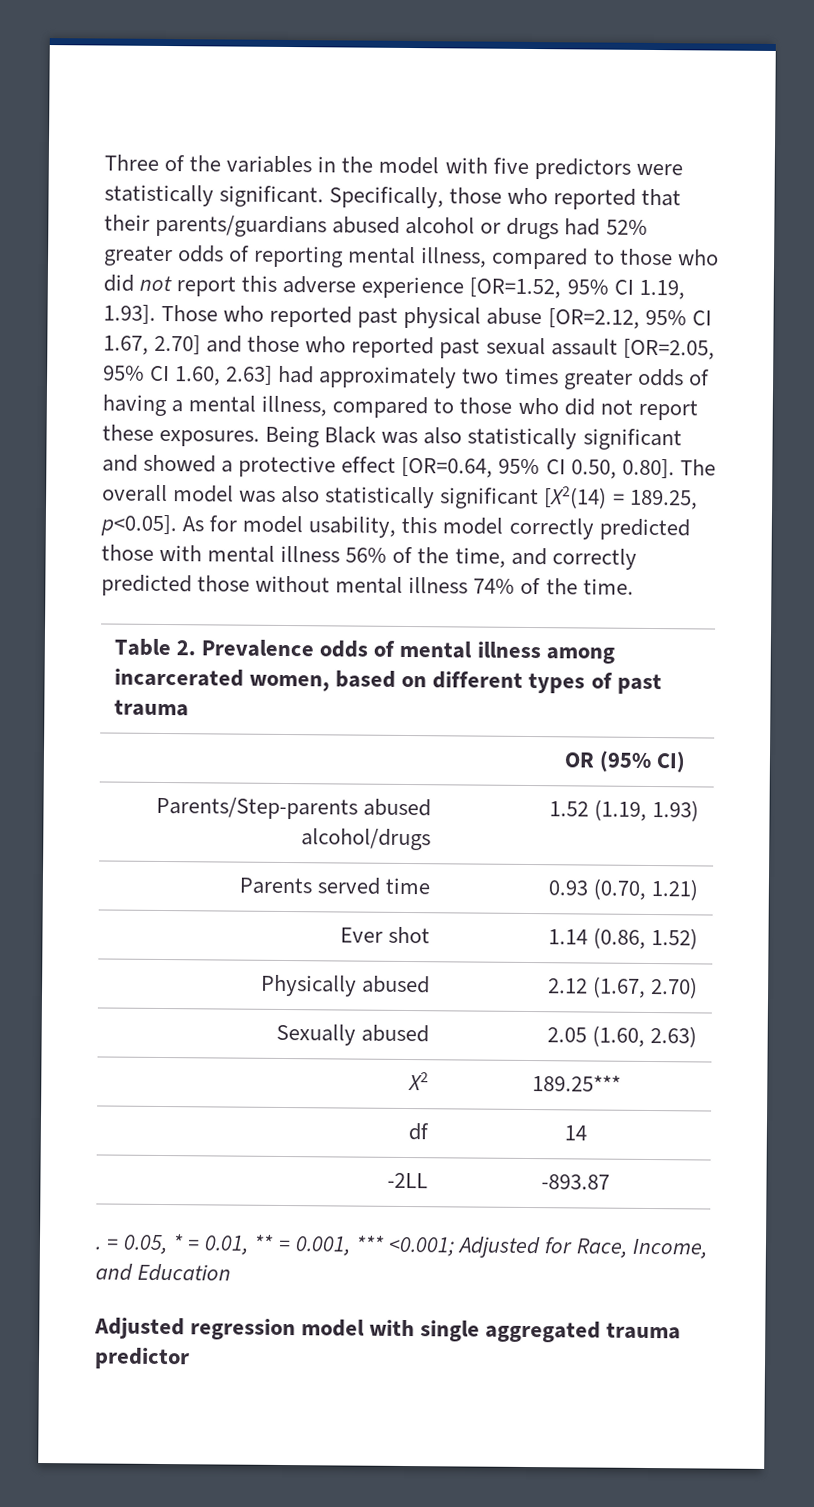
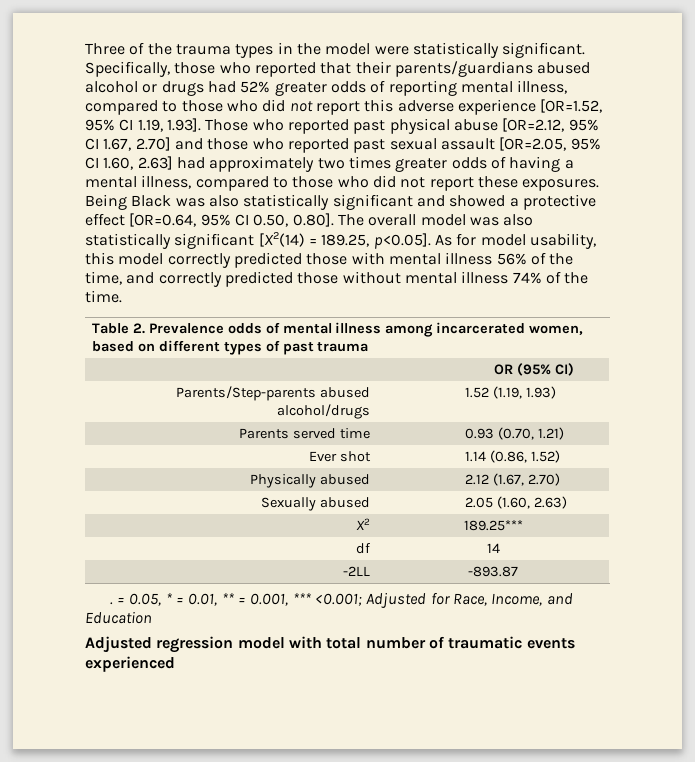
- Three of the variables in the model with five predictors were statistically significant.
+ Three of the trauma types in the model were statistically significant.
- Adjusted regression model with single aggregated trauma predictor
+ Adjusted regression model with total number of traumatic events experienced

